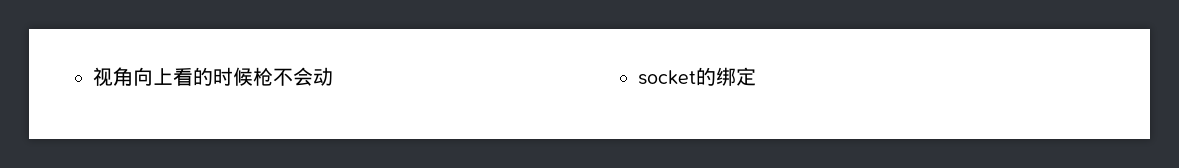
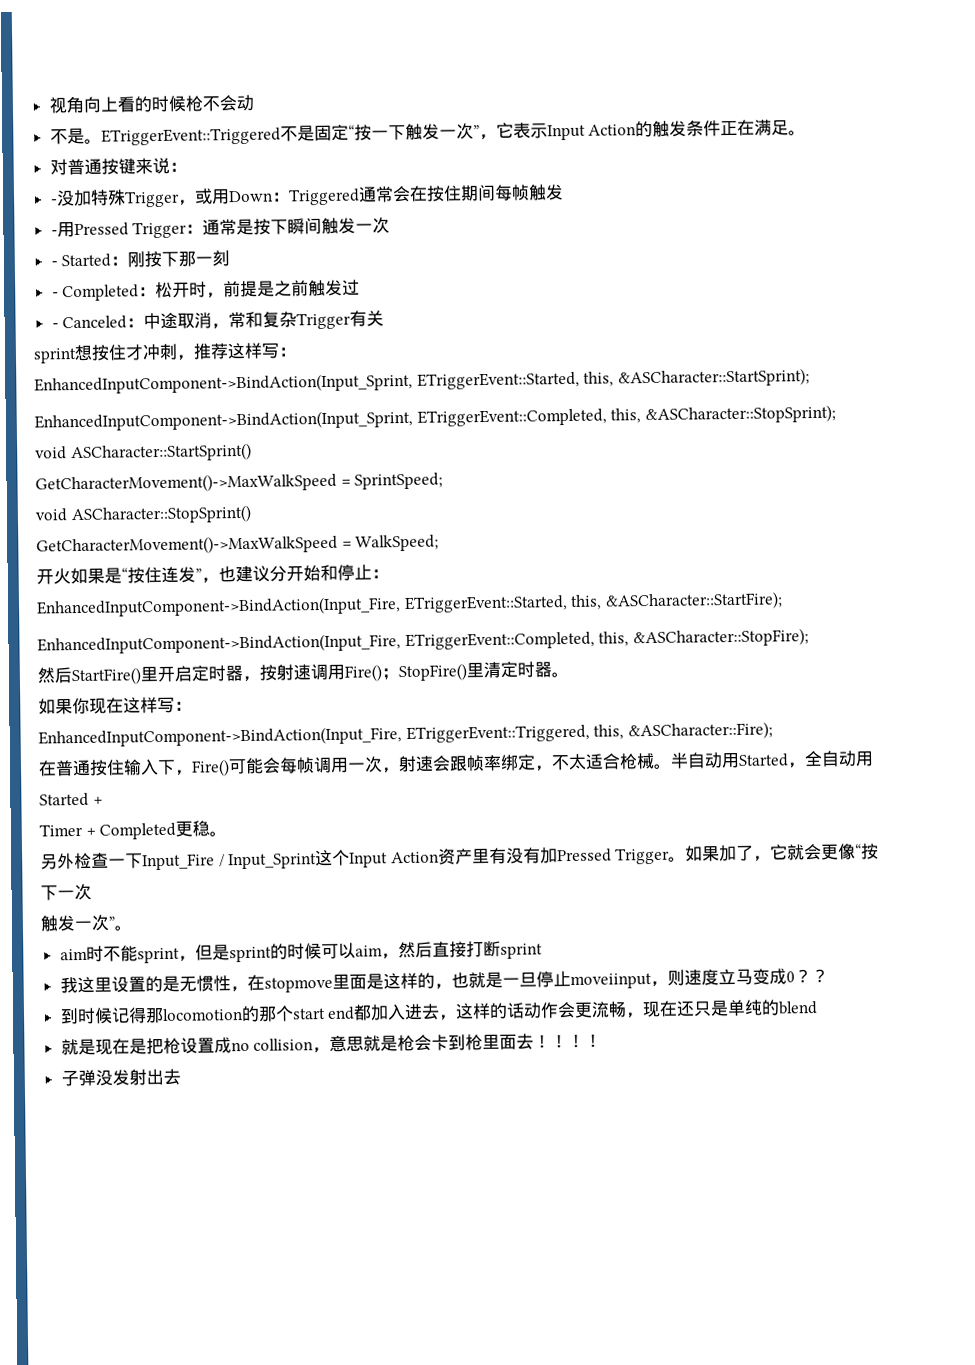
- socket的绑定
+ 不是。ETriggerEvent::Triggered不是固定“按一下触发一次”，它表示Input Action的触发条件正在满足。
+ 对普通按键来说：
+ -没加特殊Trigger，或用Down：Triggered通常会在按住期间每帧触发
+ -用Pressed Trigger：通常是按下瞬间触发一次
+ - Started：刚按下那一刻
+ - Completed：松开时，前提是之前触发过
+ - Canceled：中途取消，常和复杂Trigger有关
+ sprint想按住才冲刺，推荐这样写：
+ EnhancedInputComponent->BindAction(Input_Sprint, ETriggerEvent::Started, this, &ASCharacter::StartSprint);
+ EnhancedInputComponent->BindAction(Input_Sprint, ETriggerEvent::Completed, this, &ASCharacter::StopSprint);
+ void ASCharacter::StartSprint()
+ GetCharacterMovement()->MaxWalkSpeed = SprintSpeed;
+ void ASCharacter::StopSprint()
+ GetCharacterMovement()->MaxWalkSpeed = WalkSpeed;
+ 开火如果是“按住连发”，也建议分开始和停止：
+ EnhancedInputComponent->BindAction(Input_Fire, ETriggerEvent::Started, this, &ASCharacter::StartFire);
+ EnhancedInputComponent->BindAction(Input_Fire, ETriggerEvent::Completed, this, &ASCharacter::StopFire);
+ 然后StartFire()里开启定时器，按射速调用Fire()；StopFire()里清定时器。
+ 如果你现在这样写：
+ EnhancedInputComponent->BindAction(Input_Fire, ETriggerEvent::Triggered, this, &ASCharacter::Fire);
+ 在普通按住输入下，Fire()可能会每帧调用一次，射速会跟帧率绑定，不太适合枪械。半自动用Started，全自动用Started +
+ Timer + Completed更稳。
+ 另外检查一下Input_Fire / Input_Sprint这个Input Action资产里有没有加Pressed Trigger。如果加了，它就会更像“按下一次
+ 触发一次”。
+ aim时不能sprint，但是sprint的时候可以aim，然后直接打断sprint
+ 我这里设置的是无惯性，在stopmove里面是这样的，也就是一旦停止moveiinput，则速度立马变成0？？
+ 到时候记得那locomotion的那个start end都加入进去，这样的话动作会更流畅，现在还只是单纯的blend
+ 就是现在是把枪设置成no collision，意思就是枪会卡到枪里面去！！！！
+ 子弹没发射出去

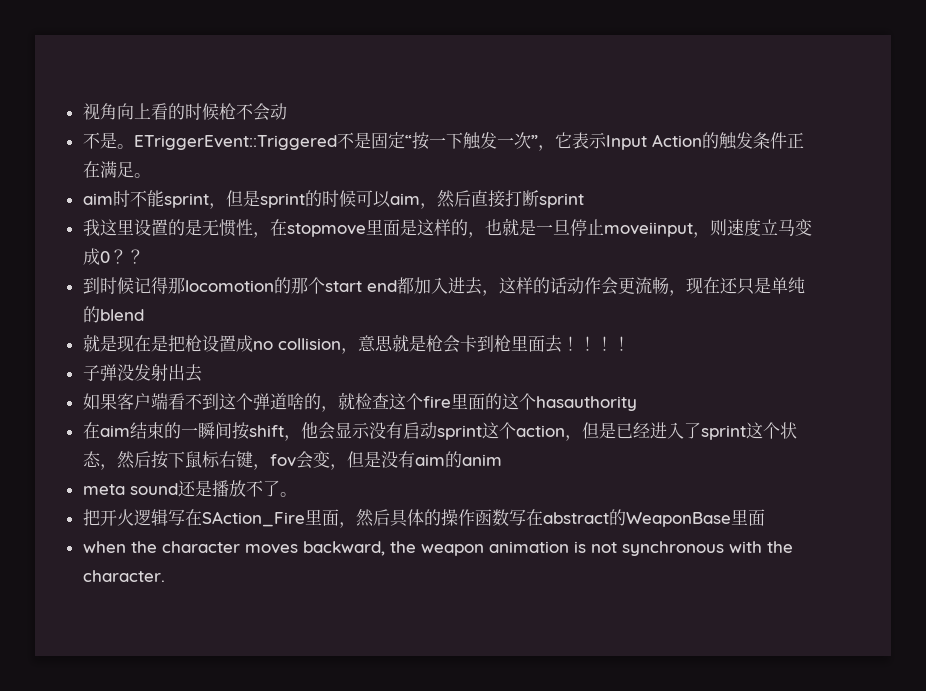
- 对普通按键来说：
- -没加特殊Trigger，或用Down：Triggered通常会在按住期间每帧触发
- -用Pressed Trigger：通常是按下瞬间触发一次
- - Started：刚按下那一刻
- - Completed：松开时，前提是之前触发过
- - Canceled：中途取消，常和复杂Trigger有关
- sprint想按住才冲刺，推荐这样写：
- EnhancedInputComponent->BindAction(Input_Sprint, ETriggerEvent::Started, this, &ASCharacter::StartSprint);
- EnhancedInputComponent->BindAction(Input_Sprint, ETriggerEvent::Completed, this, &ASCharacter::StopSprint);
- void ASCharacter::StartSprint()
- GetCharacterMovement()->MaxWalkSpeed = SprintSpeed;
- void ASCharacter::StopSprint()
- GetCharacterMovement()->MaxWalkSpeed = WalkSpeed;
- 开火如果是“按住连发”，也建议分开始和停止：
- EnhancedInputComponent->BindAction(Input_Fire, ETriggerEvent::Started, this, &ASCharacter::StartFire);
- EnhancedInputComponent->BindAction(Input_Fire, ETriggerEvent::Completed, this, &ASCharacter::StopFire);
- 然后StartFire()里开启定时器，按射速调用Fire()；StopFire()里清定时器。
- 如果你现在这样写：
- EnhancedInputComponent->BindAction(Input_Fire, ETriggerEvent::Triggered, this, &ASCharacter::Fire);
- 在普通按住输入下，Fire()可能会每帧调用一次，射速会跟帧率绑定，不太适合枪械。半自动用Started，全自动用Started +
- Timer + Completed更稳。
- 另外检查一下Input_Fire / Input_Sprint这个Input Action资产里有没有加Pressed Trigger。如果加了，它就会更像“按下一次
- 触发一次”。
+ 如果客户端看不到这个弹道啥的，就检查这个fire里面的这个hasauthority
+ 在aim结束的一瞬间按shift，他会显示没有启动sprint这个action，但是已经进入了sprint这个状态，然后按下鼠标右键，fov会变，但是没有aim的anim
+ meta sound还是播放不了。
+ 把开火逻辑写在SAction_Fire里面，然后具体的操作函数写在abstract的WeaponBase里面
+ when the character moves backward, the weapon animation is not synchronous with the character.

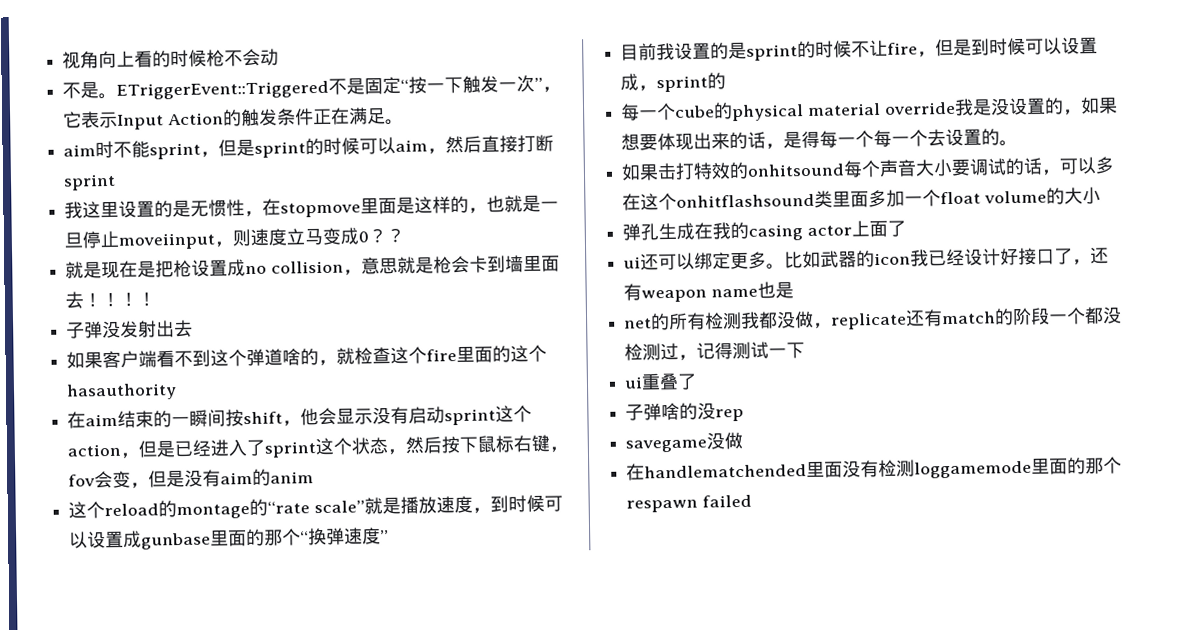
- 到时候记得那locomotion的那个start end都加入进去，这样的话动作会更流畅，现在还只是单纯的blend
- 就是现在是把枪设置成no collision，意思就是枪会卡到枪里面去！
+ 就是现在是把枪设置成no collision，意思就是枪会卡到墙里面去！
- meta sound还是播放不了。
- 把开火逻辑写在SAction_Fire里面，然后具体的操作函数写在abstract的WeaponBase里面
- when the character moves backward, the weapon animation is not synchronous with the character.
+ 这个reload的montage的“rate scale”就是播放速度，到时候可以设置成gunbase里面的那个“换弹速度”
+ 目前我设置的是sprint的时候不让fire，但是到时候可以设置成，sprint的
+ 每一个cube的physical material override我是没设置的，如果想要体现出来的话，是得每一个每一个去设置的。
+ 如果击打特效的onhitsound每个声音大小要调试的话，可以多在这个onhitflashsound类里面多加一个float volume的大小
+ 弹孔生成在我的casing actor上面了
+ ui还可以绑定更多。比如武器的icon我已经设计好接口了，还有weapon name也是
+ net的所有检测我都没做，replicate还有match的阶段一个都没检测过，记得测试一下
+ ui重叠了
+ 子弹啥的没rep
+ savegame没做
+ 在handlematchended里面没有检测loggamemode里面的那个respawn failed

